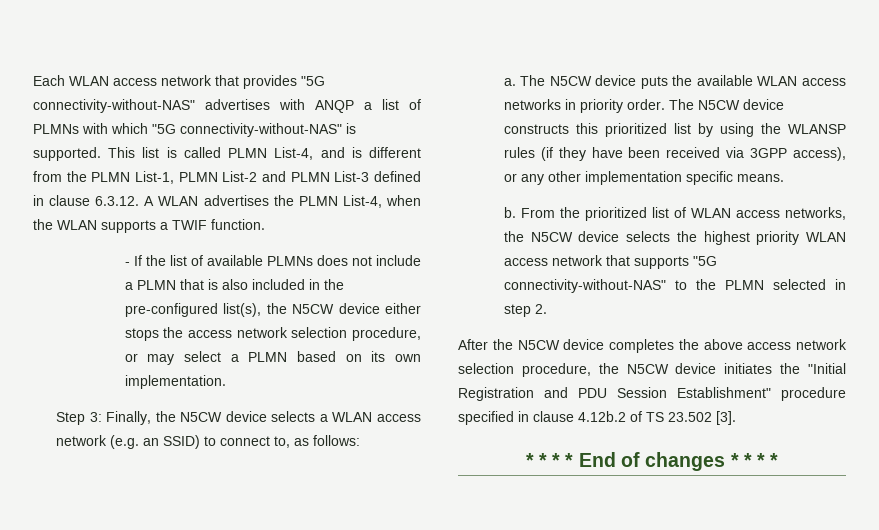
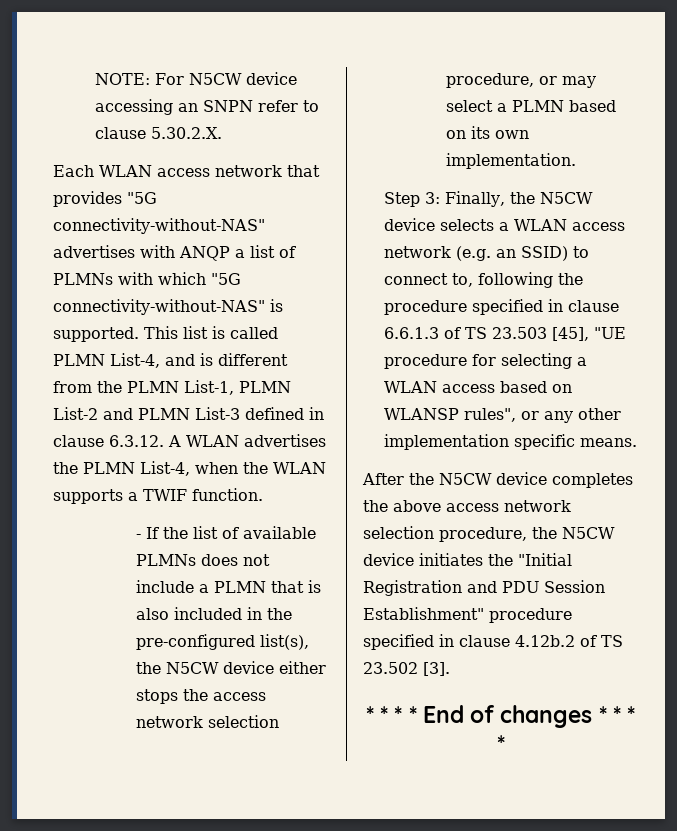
+ NOTE: For N5CW device accessing an SNPN refer to clause 5.30.2.X.
- Step 3: Finally, the N5CW device selects a WLAN access network (e.g. an SSID) to connect to, as follows:
- a. The N5CW device puts the available WLAN access networks in priority order. The N5CW device constructs this prioritized list by using the WLANSP rules (if they have been received via 3GPP access), or any other implementation specific means.
+ Step 3: Finally, the N5CW device selects a WLAN access network (e.g. an SSID) to connect to, following the procedure specified in clause 6.6.1.3 of TS 23.503 [45], "UE procedure for selecting a WLAN access based on WLANSP rules", or any other implementation specific means.
- b. From the prioritized list of WLAN access networks, the N5CW device selects the highest priority WLAN access network that supports "5G connectivity-without-NAS" to the PLMN selected in step 2.

